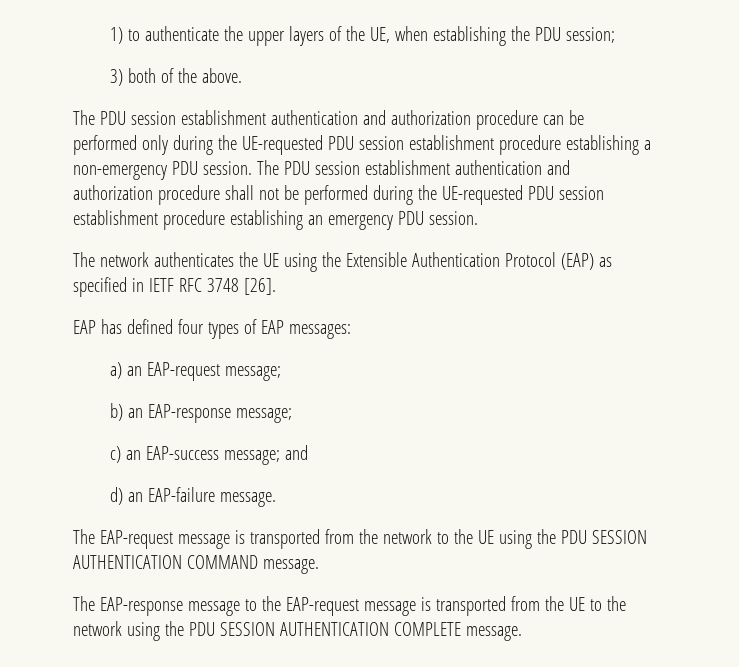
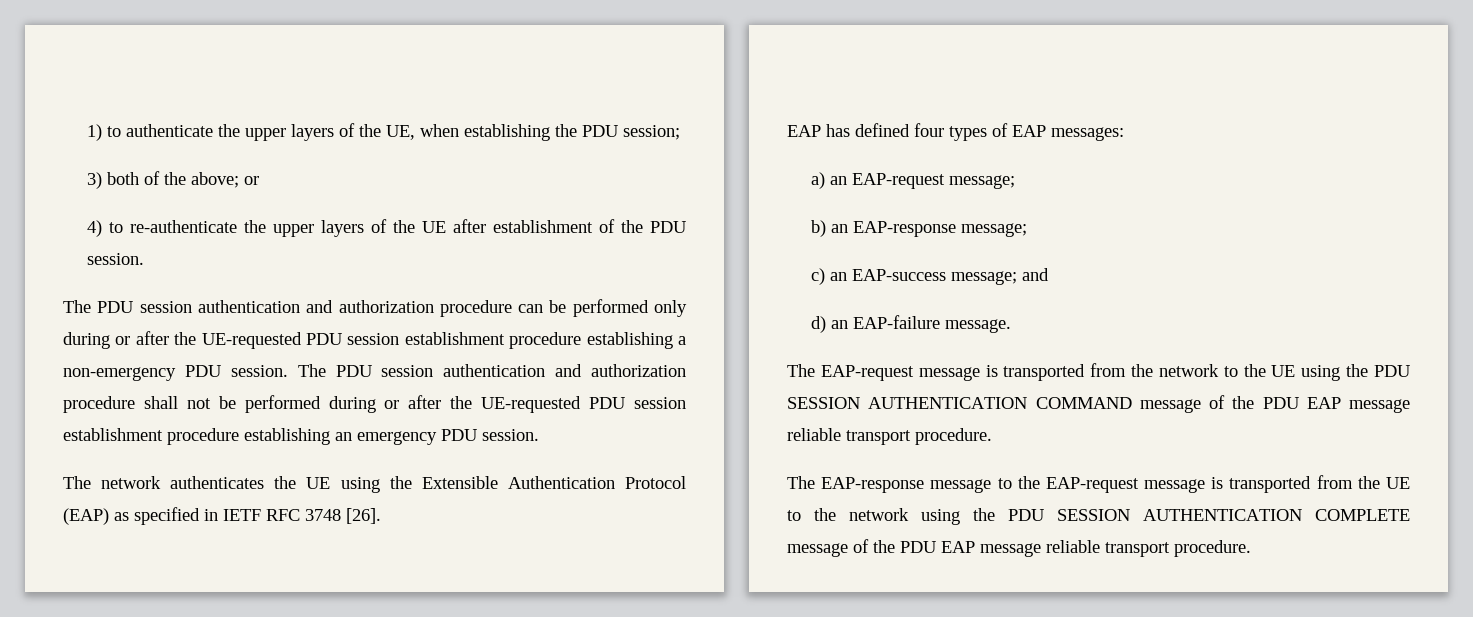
- 3) both of the above.
- The PDU session establishment authentication and authorization procedure can be performed only during the UE-requested PDU session establishment procedure establishing a non-emergency PDU session.
+ 3) both of the above; or
+ 4) to re-authenticate the upper layers of the UE after establishment of the PDU session.
+ The PDU session authentication and authorization procedure can be performed only during or after the UE-requested PDU session establishment procedure establishing a non-emergency PDU session.
- The PDU session establishment authentication and authorization procedure shall not be performed during the UE-requested PDU session establishment procedure establishing an emergency PDU session.
+ The PDU session authentication and authorization procedure shall not be performed during or after the UE-requested PDU session establishment procedure establishing an emergency PDU session.
- The EAP-request message is transported from the network to the UE using the PDU SESSION AUTHENTICATION COMMAND message.
+ The EAP-request message is transported from the network to the UE using the PDU SESSION AUTHENTICATION COMMAND message of the PDU EAP message reliable transport procedure.
- The EAP-response message to the EAP-request message is transported from the UE to the network using the PDU SESSION AUTHENTICATION COMPLETE message.
+ The EAP-response message to the EAP-request message is transported from the UE to the network using the PDU SESSION AUTHENTICATION COMPLETE message of the PDU EAP message reliable transport procedure.

